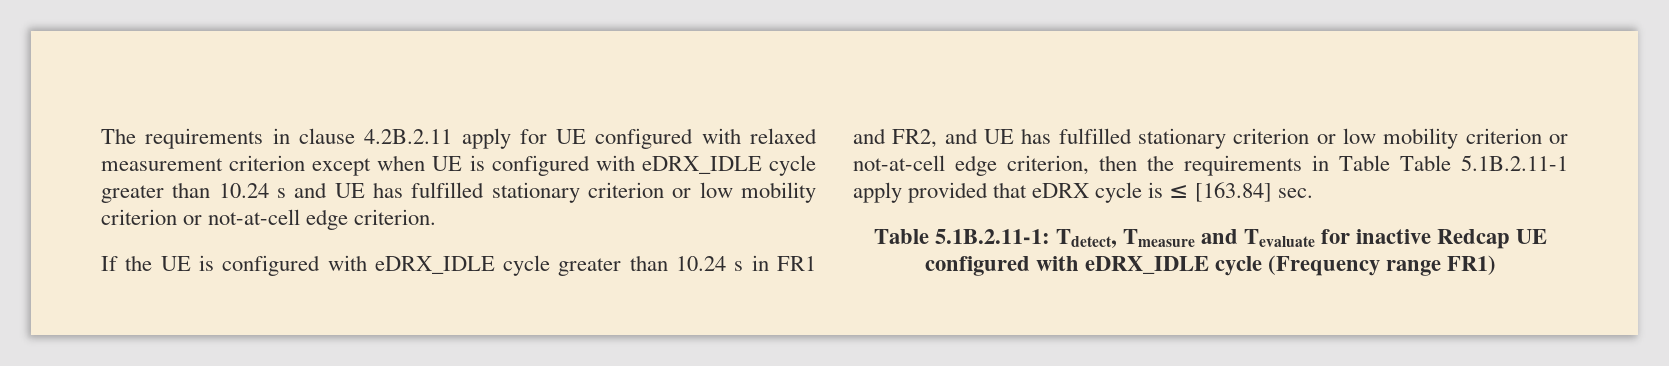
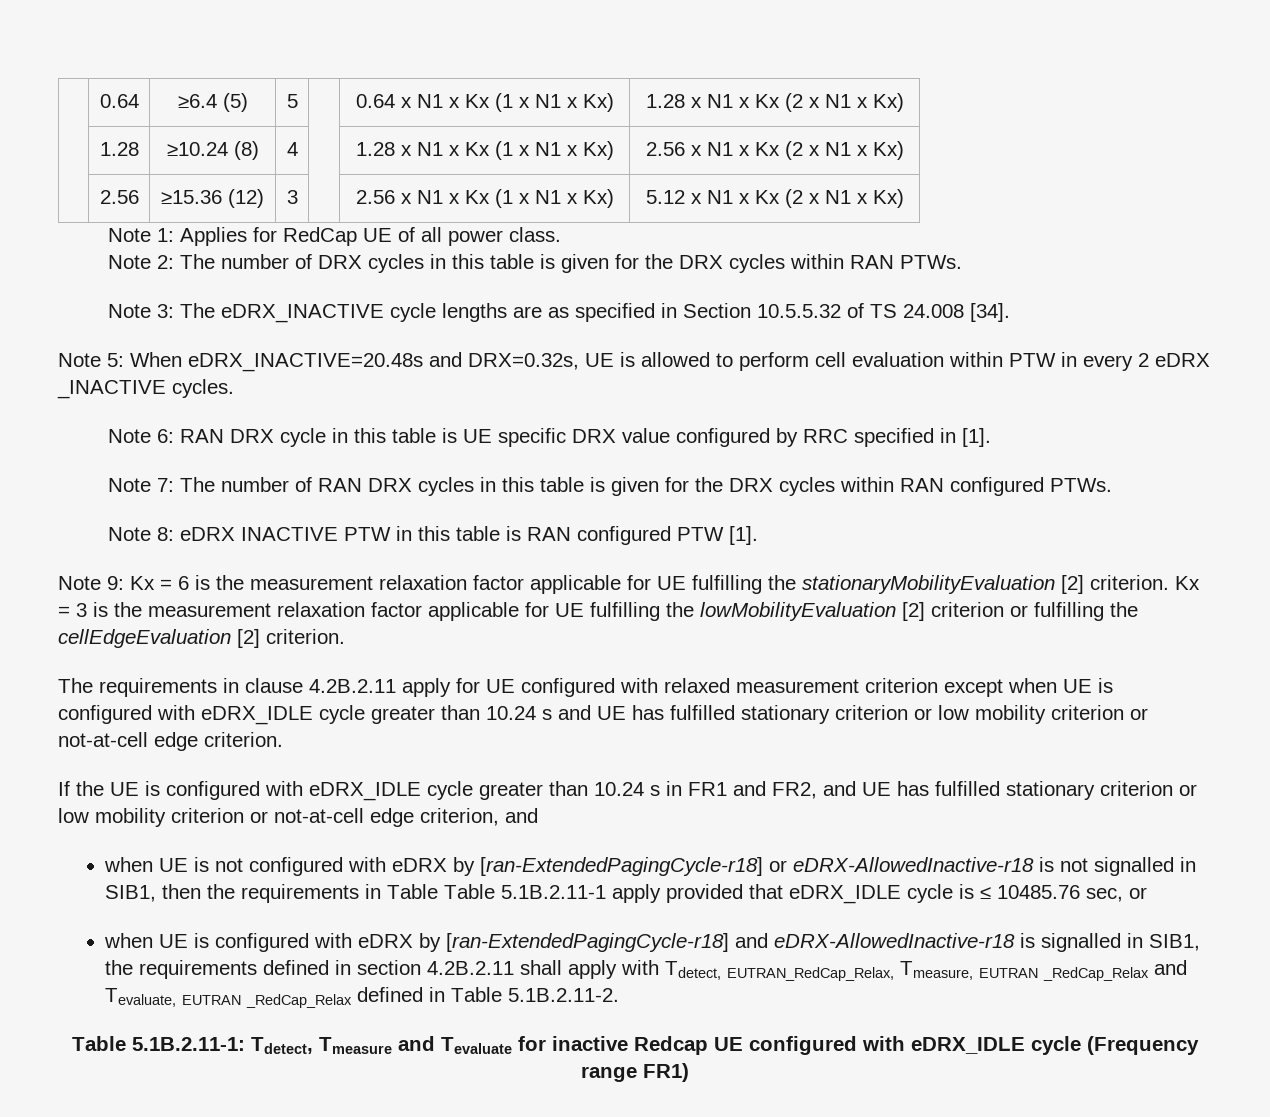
+ | 0.64 | ≥6.4 (5) | 5 | | 0.64 x N1 x Kx (1 x N1 x Kx) | 1.28 x N1 x Kx (2 x N1 x Kx)
+ | 1.28 | ≥10.24 (8) | 4 | | 1.28 x N1 x Kx (1 x N1 x Kx) | 2.56 x N1 x Kx (2 x N1 x Kx)
+ | 2.56 | ≥15.36 (12) | 3 | | 2.56 x N1 x Kx (1 x N1 x Kx) | 5.12 x N1 x Kx (2 x N1 x Kx)
+ Note 1: Applies for RedCap UE of all power class.
+ Note 2: The number of DRX cycles in this table is given for the DRX cycles within RAN PTWs.
+ Note 3: The eDRX_INACTIVE cycle lengths are as specified in Section 10.5.5.32 of TS 24.008 [34].
+ Note 5: When eDRX_INACTIVE=20.48s and DRX=0.32s, UE is allowed to perform cell evaluation within PTW in every 2 eDRX _INACTIVE cycles.
+ Note 6: RAN DRX cycle in this table is UE specific DRX value configured by RRC specified in [1].
+ Note 7: The number of RAN DRX cycles in this table is given for the DRX cycles within RAN configured PTWs.
+ Note 8: eDRX INACTIVE PTW in this table is RAN configured PTW [1].
+ Note 9: Kx = 6 is the measurement relaxation factor applicable for UE fulfilling the stationaryMobilityEvaluation [2] criterion. Kx = 3 is the measurement relaxation factor applicable for UE fulfilling the lowMobilityEvaluation [2] criterion or fulfilling the cellEdgeEvaluation [2] criterion.
- If the UE is configured with eDRX_IDLE cycle greater than 10.24 s in FR1 and FR2, and UE has fulfilled stationary criterion or low mobility criterion or not-at-cell edge criterion, then the requirements in Table Table 5.1B.2.11-1 apply provided that eDRX cycle is ≤ [163.84] sec.
+ If the UE is configured with eDRX_IDLE cycle greater than 10.24 s in FR1 and FR2, and UE has fulfilled stationary criterion or low mobility criterion or not-at-cell edge criterion, and
+ when UE is not configured with eDRX by [ran-ExtendedPagingCycle-r18] or eDRX-AllowedInactive-r18 is not signalled in SIB1, then the requirements in Table Table 5.1B.2.11-1 apply provided that eDRX_IDLE cycle is ≤ 10485.76 sec, or
+ when UE is configured with eDRX by [ran-ExtendedPagingCycle-r18] and eDRX-AllowedInactive-r18 is signalled in SIB1, the requirements defined in section 4.2B.2.11 shall apply with Tdetect, EUTRAN_RedCap_Relax, Tmeasure, EUTRAN _RedCap_Relax and Tevaluate, EUTRAN _RedCap_Relax defined in Table 5.1B.2.11-2.

